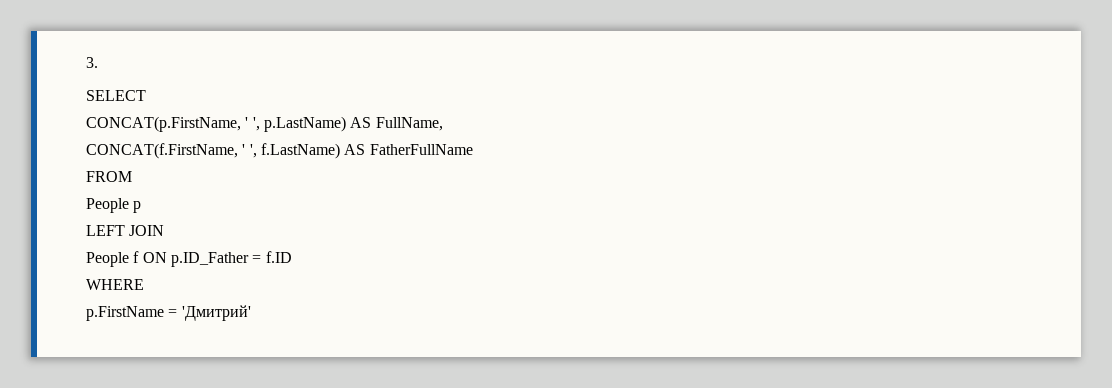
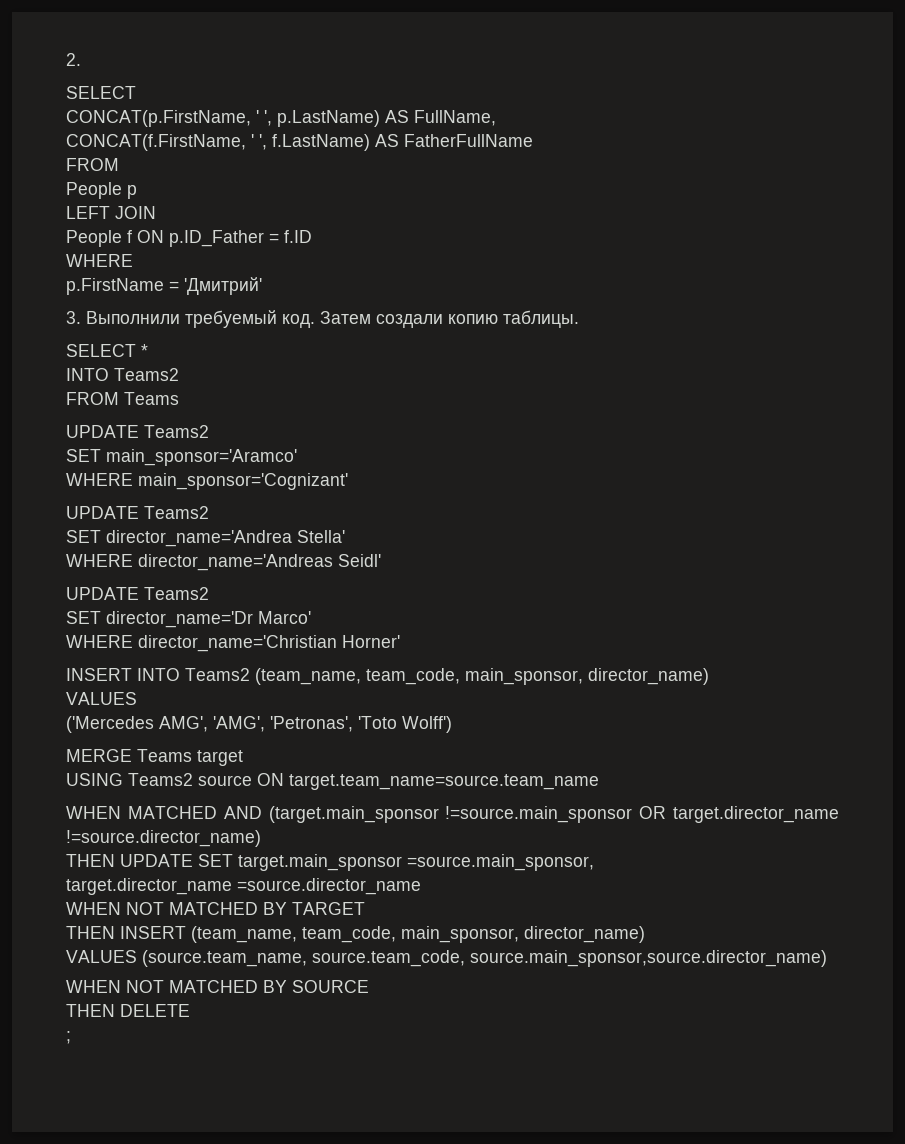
- 3.
+ 2.
+ 3. Выполнили требуемый код. Затем создали копию таблицы.
+ SELECT *
+ INTO Teams2
+ FROM Teams
+ UPDATE Teams2
+ SET main_sponsor='Aramco'
+ WHERE main_sponsor='Cognizant'
+ UPDATE Teams2
+ SET director_name='Andrea Stella'
+ WHERE director_name='Andreas Seidl'
+ UPDATE Teams2
+ SET director_name='Dr Marco'
+ WHERE director_name='Christian Horner'
+ INSERT INTO Teams2 (team_name, team_code, main_sponsor, director_name)
+ VALUES
+ ('Mercedes AMG', 'AMG', 'Petronas', 'Toto Wolff')
+ MERGE Teams target
+ USING Teams2 source ON target.team_name=source.team_name
+ WHEN MATCHED AND (target.main_sponsor !=source.main_sponsor OR target.director_name !=source.director_name)
+ THEN UPDATE SET target.main_sponsor =source.main_sponsor,
+ target.director_name =source.director_name
+ WHEN NOT MATCHED BY TARGET
+ THEN INSERT (team_name, team_code, main_sponsor, director_name)
+ VALUES (source.team_name, source.team_code, source.main_sponsor,source.director_name)
+ WHEN NOT MATCHED BY SOURCE
+ THEN DELETE
+ ;

